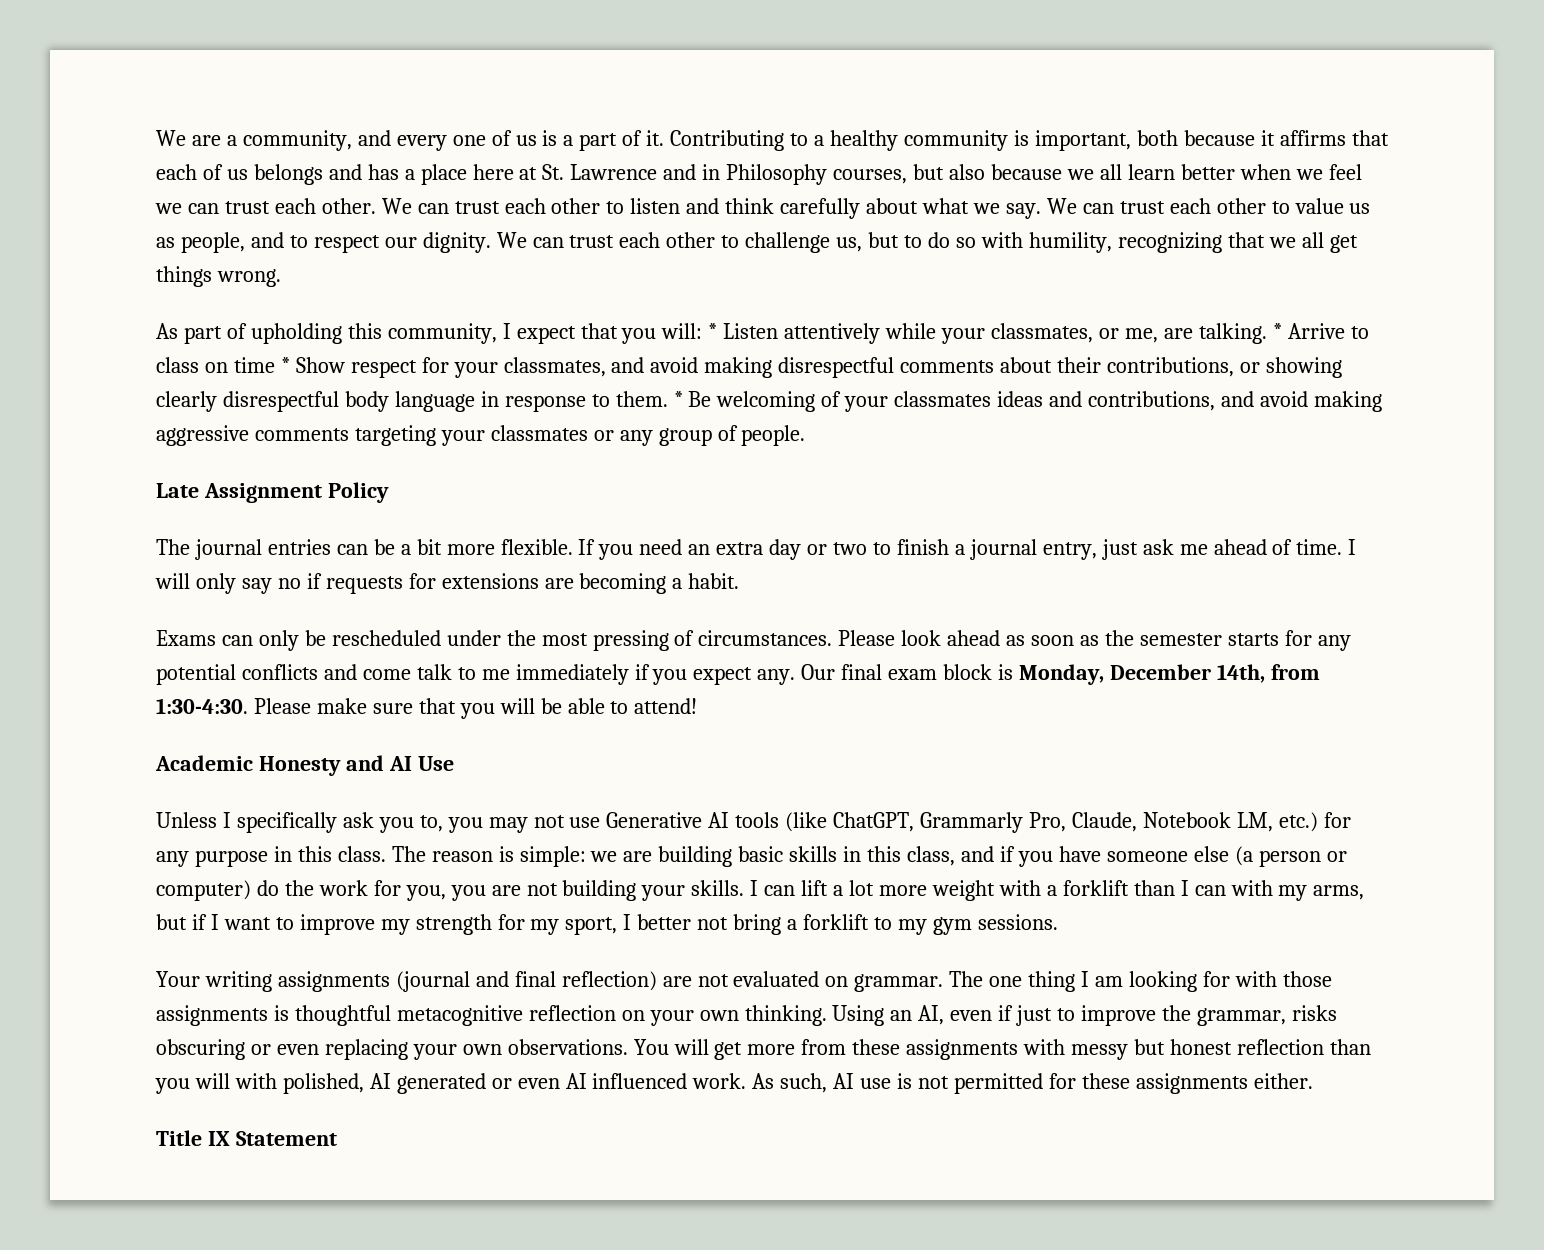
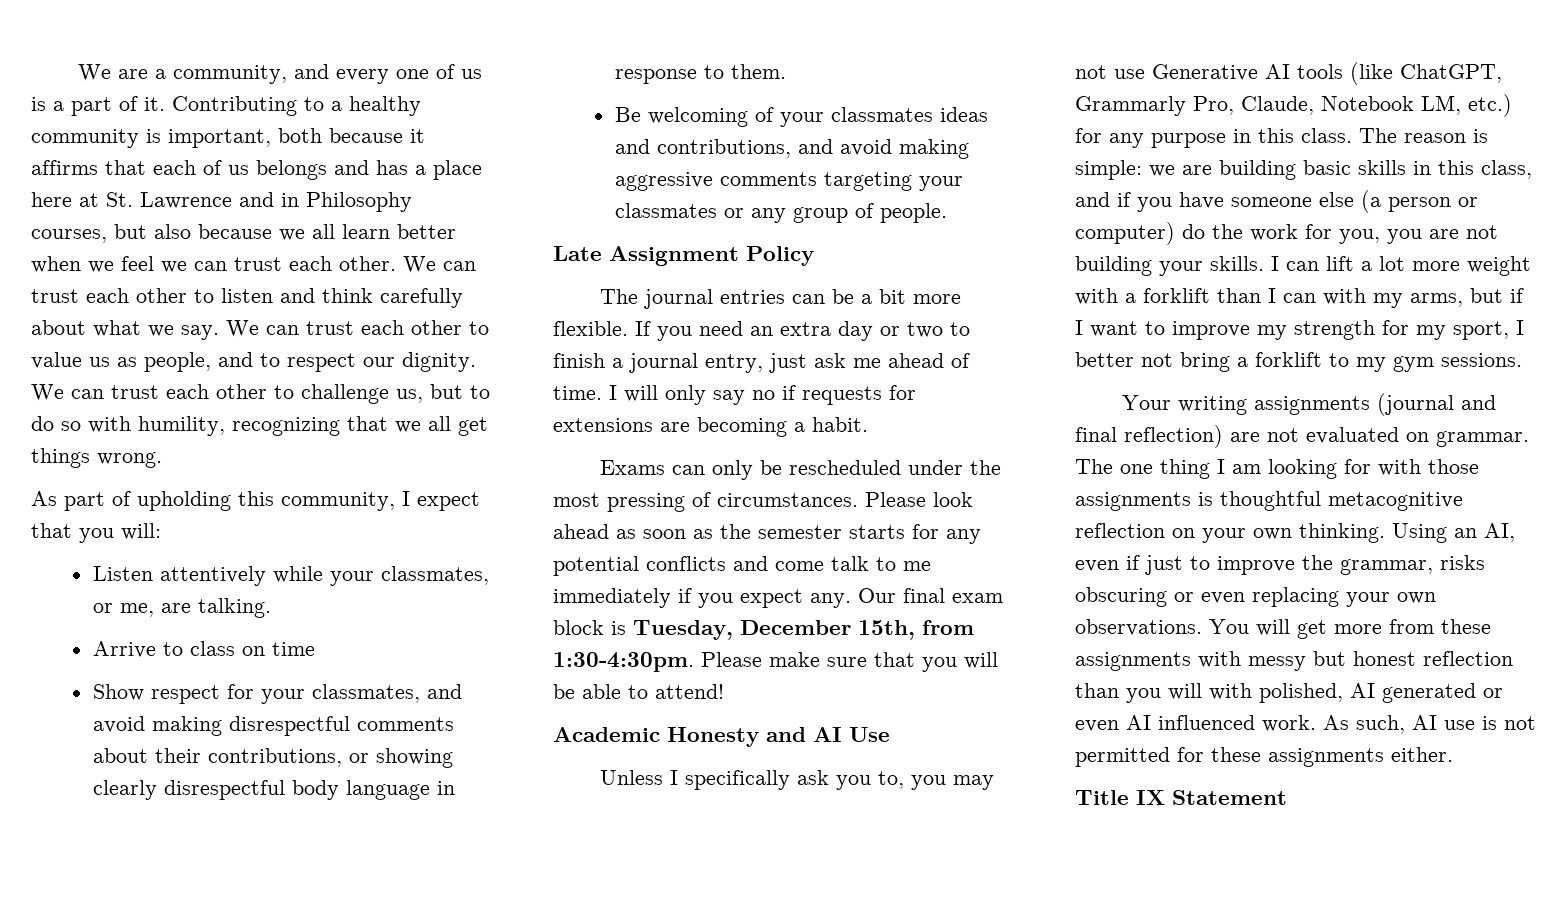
- As part of upholding this community, I expect that you will: * Listen attentively while your classmates, or me, are talking. * Arrive to class on time * Show respect for your classmates, and avoid making disrespectful comments about their contributions, or showing clearly disrespectful body language in response to them. * Be welcoming of your classmates ideas and contributions, and avoid making aggressive comments targeting your classmates or any group of people.
+ As part of upholding this community, I expect that you will:
+ Listen attentively while your classmates, or me, are talking.
+ Arrive to class on time
+ Show respect for your classmates, and avoid making disrespectful comments about their contributions, or showing clearly disrespectful body language in response to them.
+ Be welcoming of your classmates ideas and contributions, and avoid making aggressive comments targeting your classmates or any group of people.
- Our final exam block is Monday, December 14th, from 1:30-4:30.
+ Our final exam block is Tuesday, December 15th, from 1:30-4:30pm.

